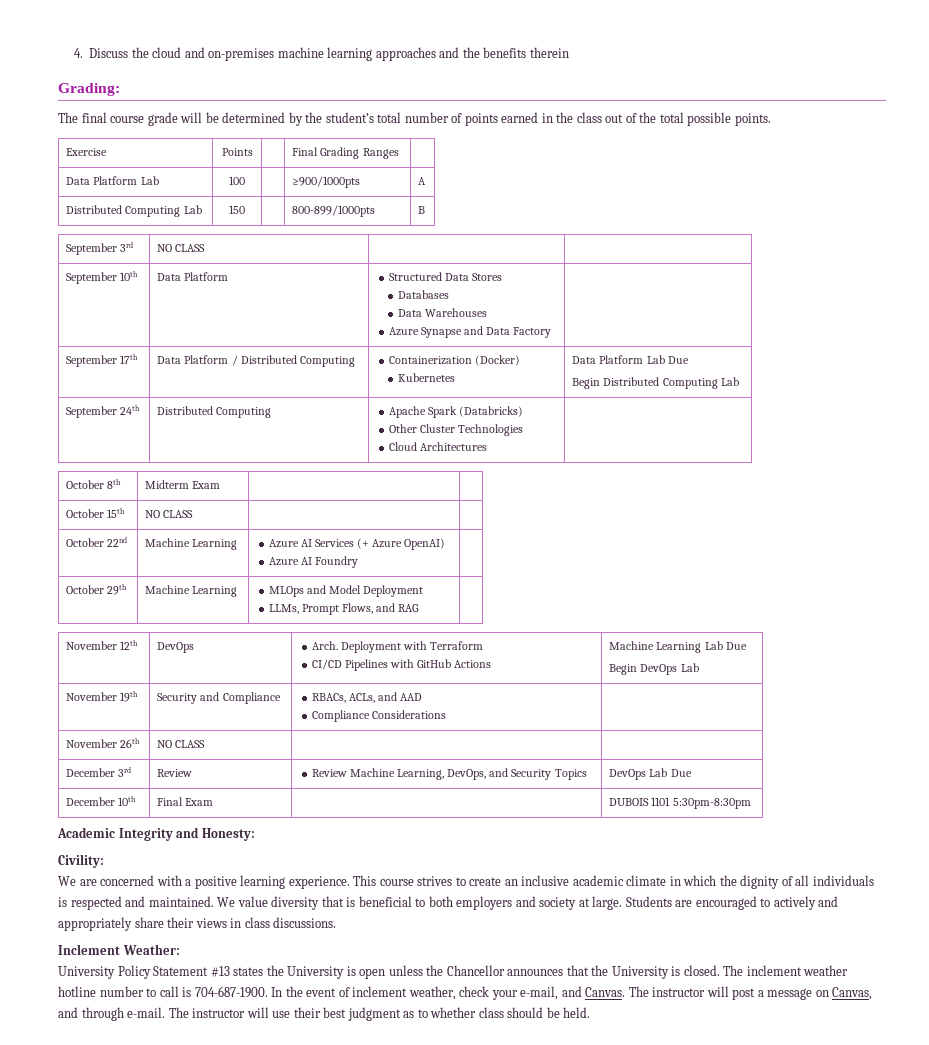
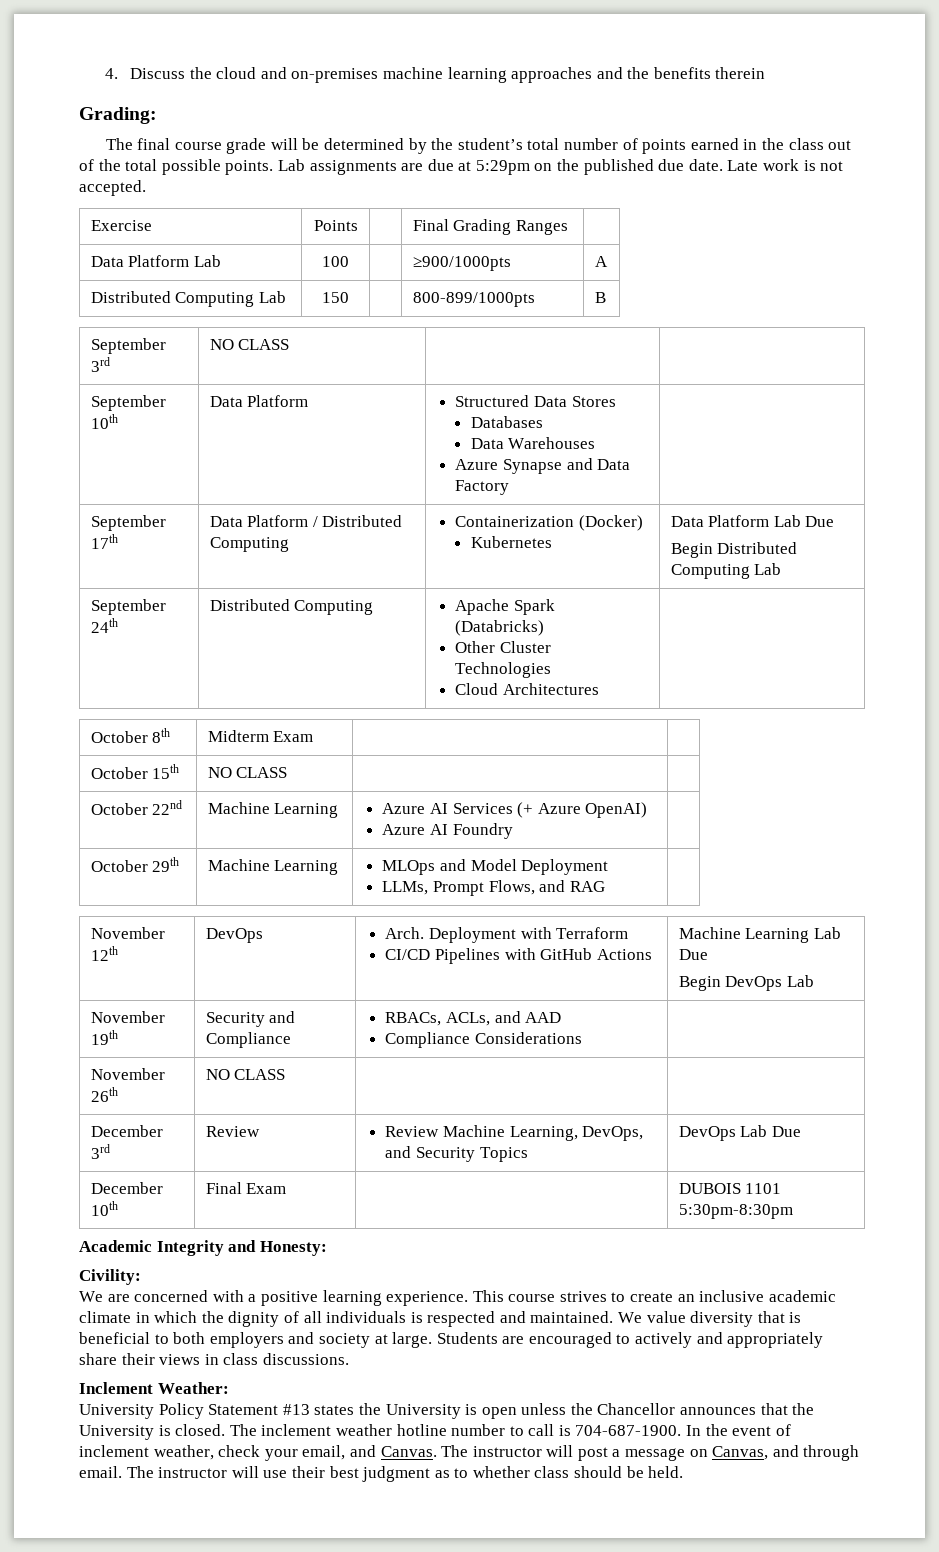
+ Lab assignments are due at 5:29pm on the published due date. Late work is not accepted.
- In the event of inclement weather, check your e-mail, and Canvas.
+ In the event of inclement weather, check your email, and Canvas.
- The instructor will post a message on Canvas, and through e-mail.
+ The instructor will post a message on Canvas, and through email.

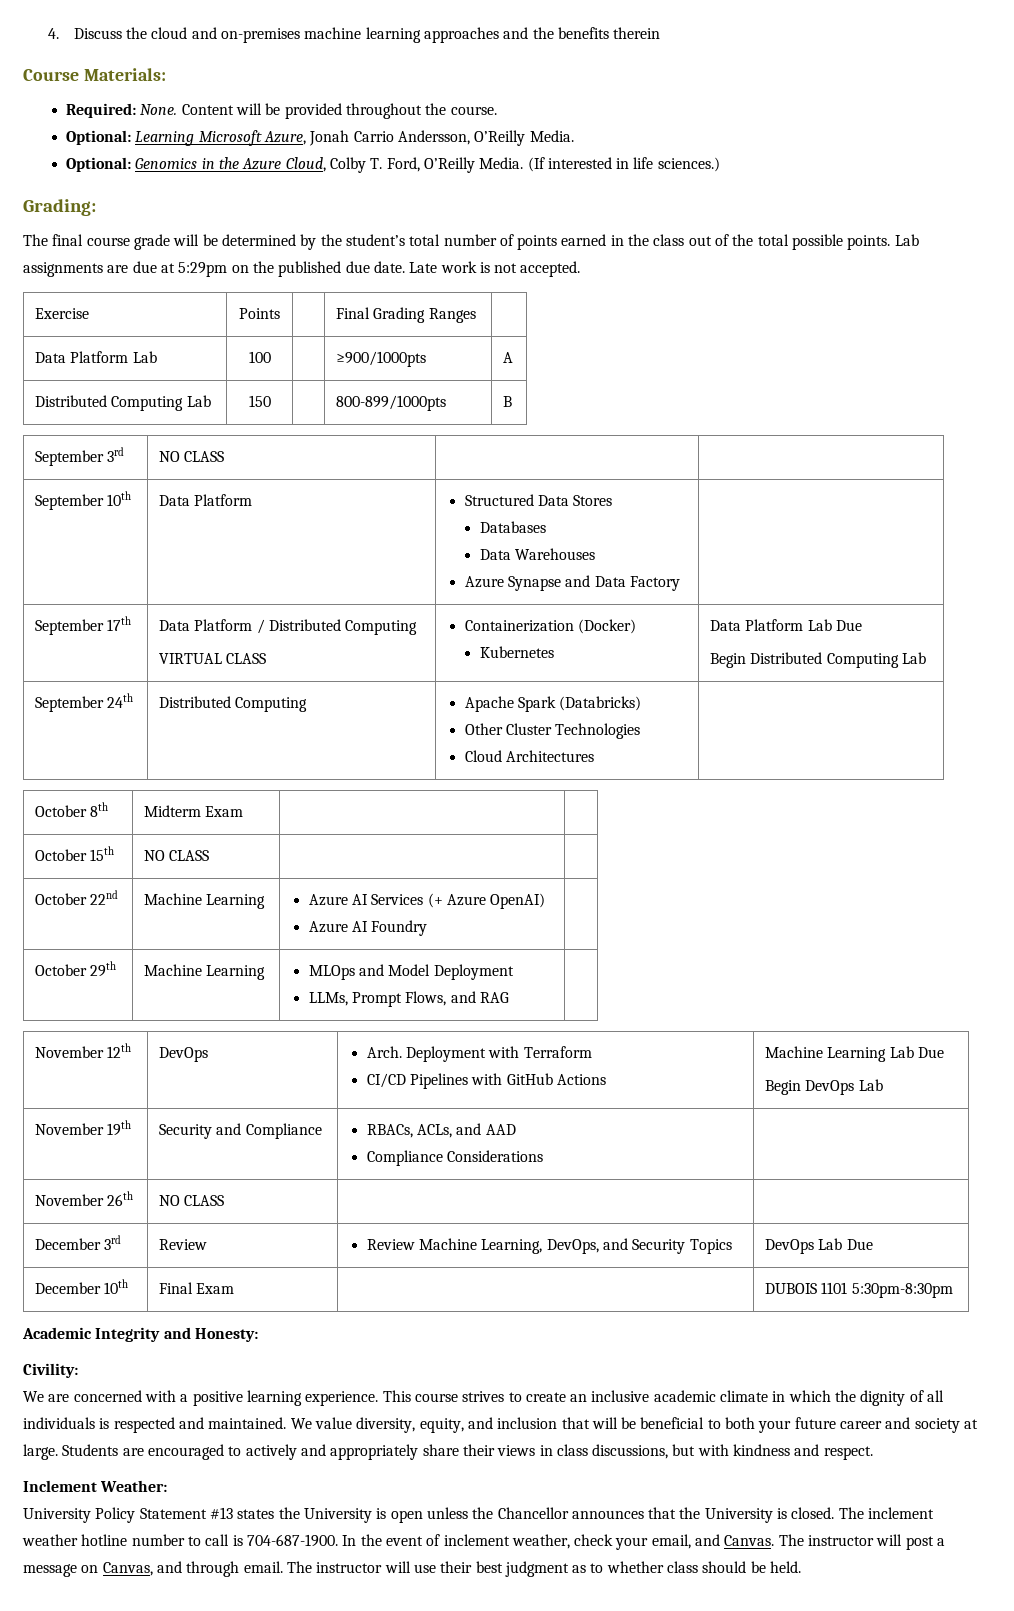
+ Course Materials:
+ Required: None. Content will be provided throughout the course.
+ Optional: Learning Microsoft Azure, Jonah Carrio Andersson, O’Reilly Media.
+ Optional: Genomics in the Azure Cloud, Colby T. Ford, O’Reilly Media. (If interested in life sciences.)
- September 17th | Data Platform / Distributed Computing | Containerization (Docker)
+ September 17th | Data Platform / Distributed Computing
+ VIRTUAL CLASS | Containerization (Docker)
- We value diversity that is beneficial to both employers and society at large.
+ We value diversity, equity, and inclusion that will be beneficial to both your future career and society at large.
- Students are encouraged to actively and appropriately share their views in class discussions.
+ Students are encouraged to actively and appropriately share their views in class discussions, but with kindness and respect.

